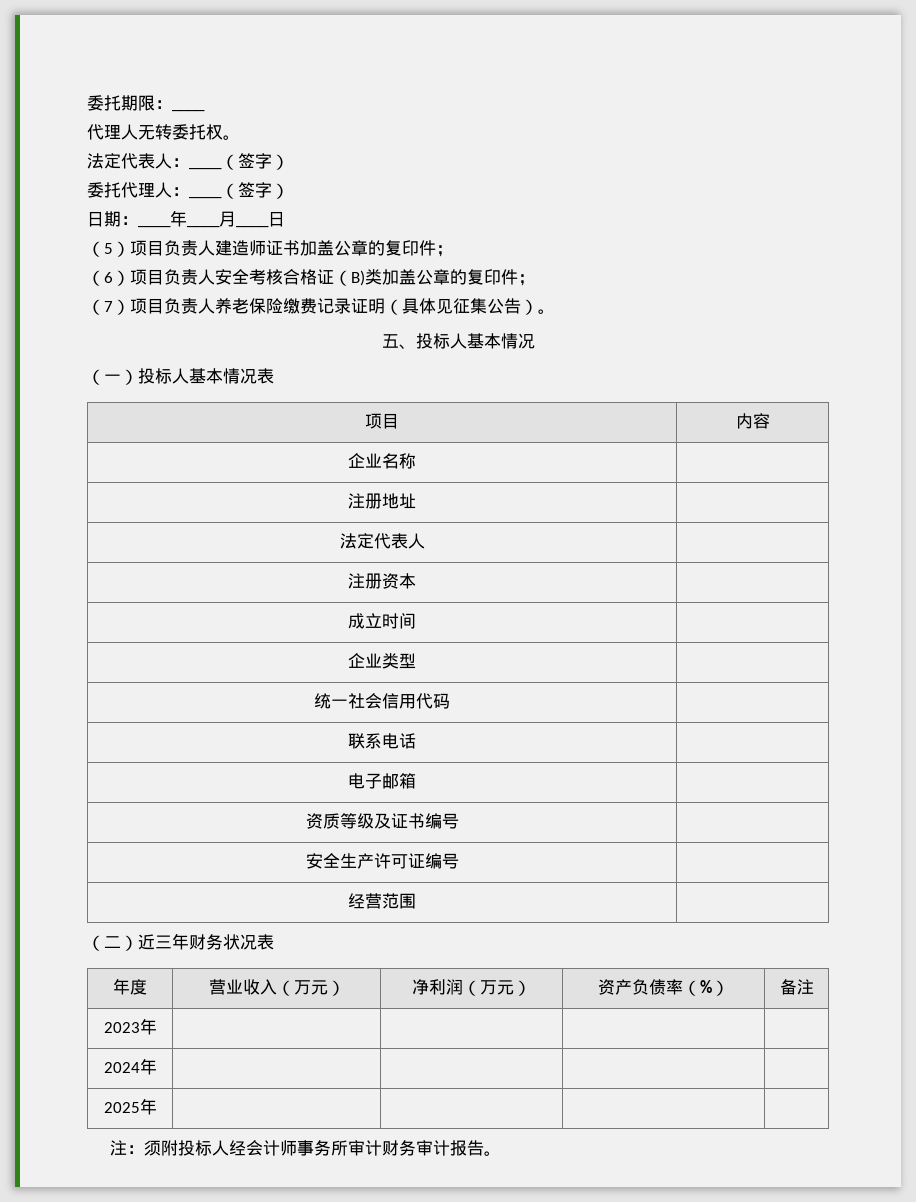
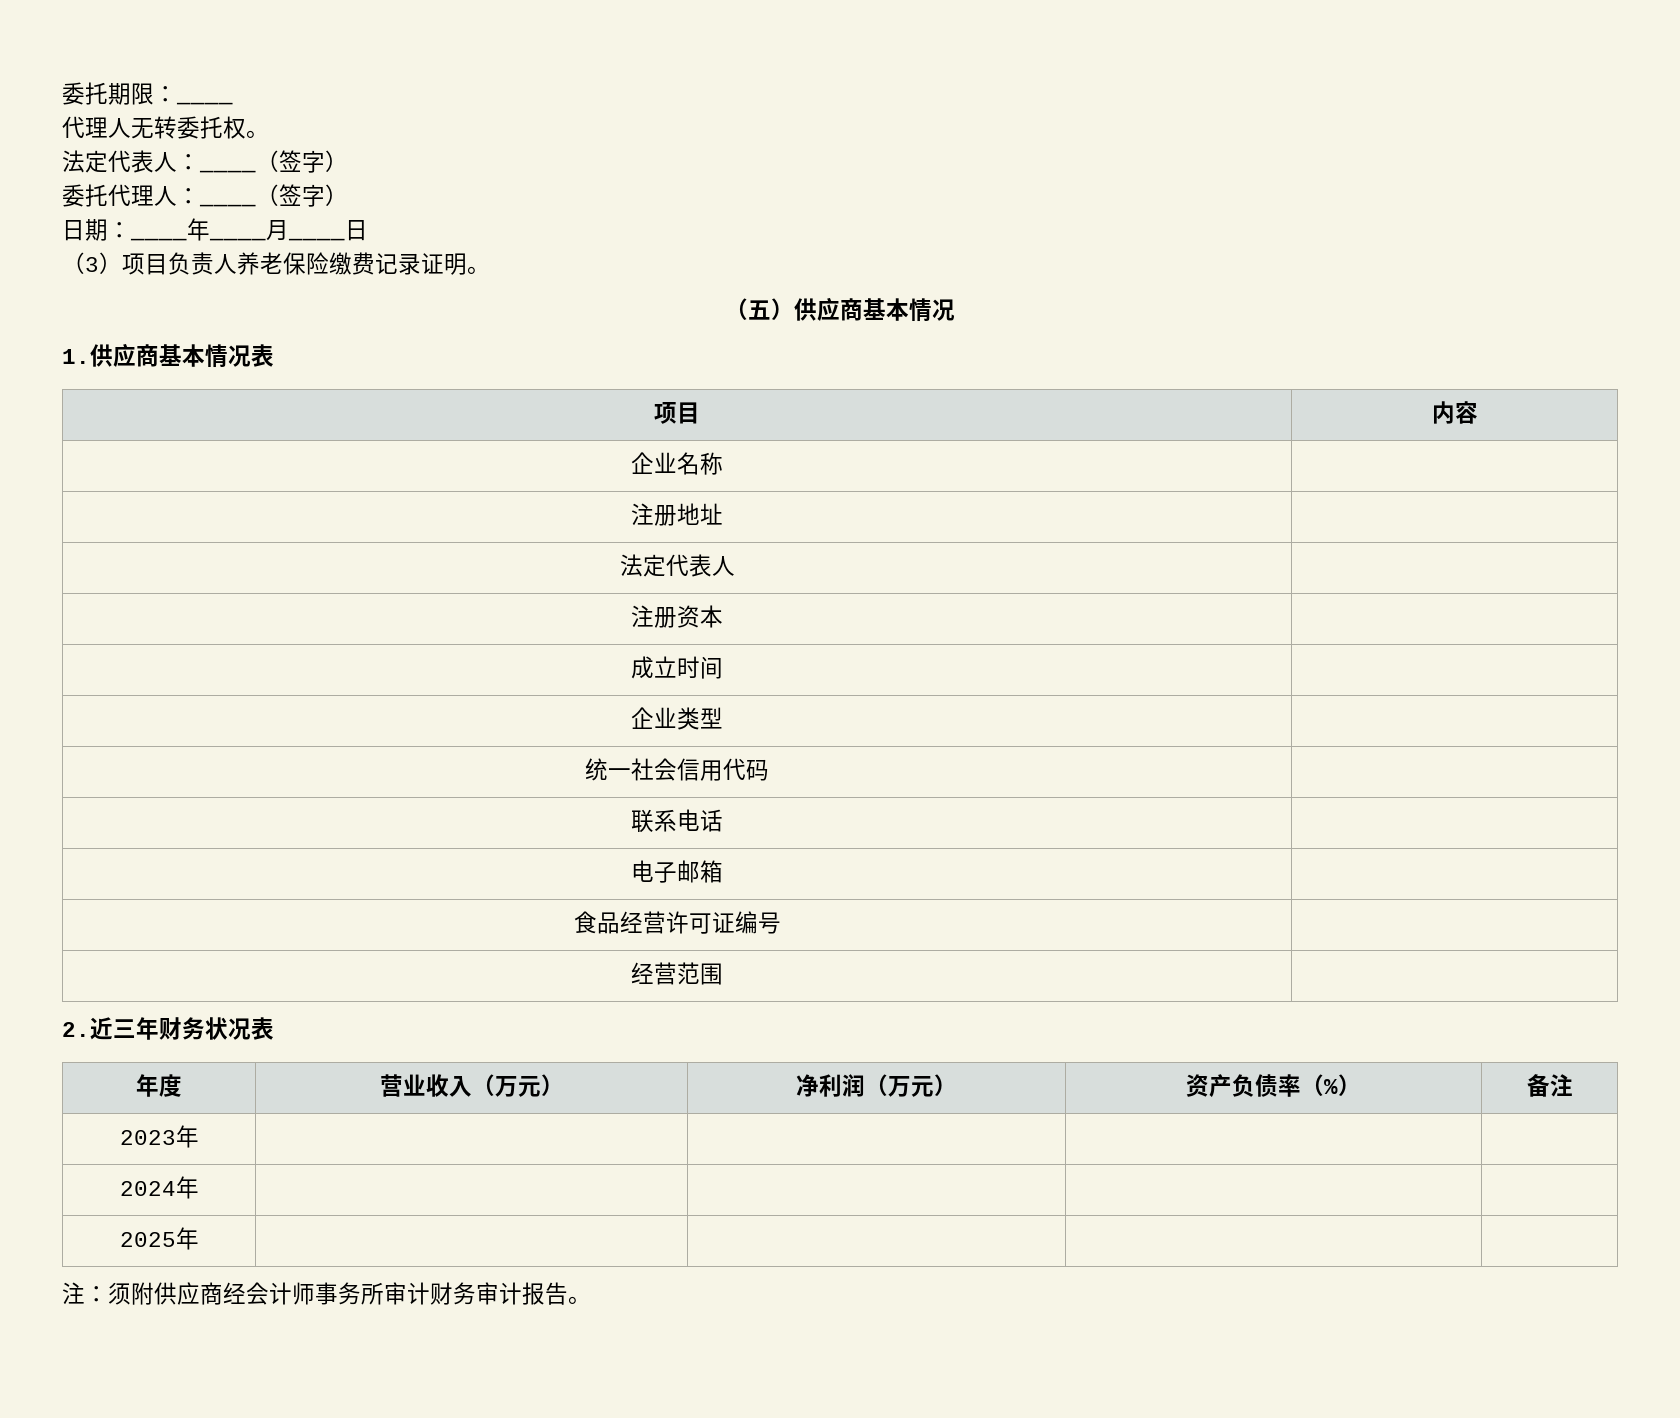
- （5）项目负责人建造师证书加盖公章的复印件；
- （6）项目负责人安全考核合格证（B)类加盖公章的复印件；
- （7）项目负责人养老保险缴费记录证明（具体见征集公告）。
- 五、投标人基本情况
+ （3）项目负责人养老保险缴费记录证明。
+ （五）供应商基本情况
- （一）投标人基本情况表
+ 1.供应商基本情况表
- 资质等级及证书编号 |
- 安全生产许可证编号 |
+ 食品经营许可证编号 |
- （二）近三年财务状况表
+ 2.近三年财务状况表
- 注：须附投标人经会计师事务所审计财务审计报告。
+ 注：须附供应商经会计师事务所审计财务审计报告。

